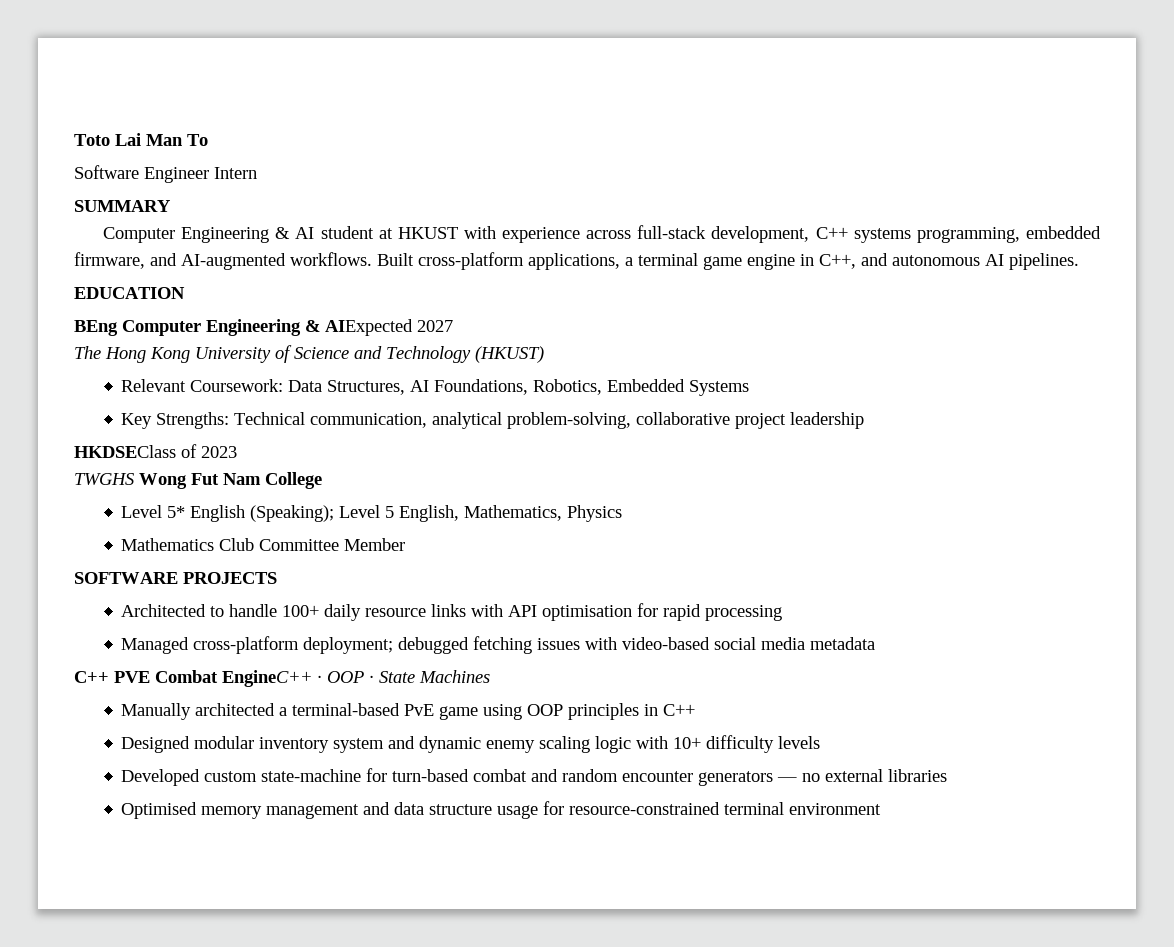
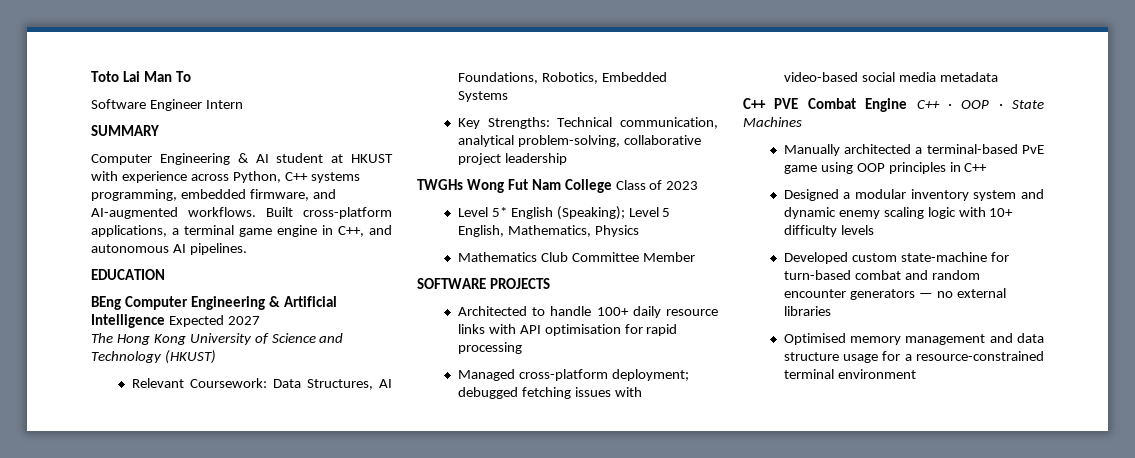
- Computer Engineering & AI student at HKUST with experience across full-stack development, C++ systems programming, embedded firmware, and AI-augmented workflows.
+ Computer Engineering & AI student at HKUST with experience across Python, C++ systems programming, embedded firmware, and AI-augmented workflows.
- BEng Computer Engineering & AIExpected 2027
+ BEng Computer Engineering & Artificial Intelligence Expected 2027
- HKDSEClass of 2023
- TWGHS Wong Fut Nam College
+ TWGHs Wong Fut Nam College Class of 2023
- C++ PVE Combat EngineC++ · OOP · State Machines
+ C++ PVE Combat Engine C++ · OOP · State Machines
- Designed modular inventory system and dynamic enemy scaling logic with 10+ difficulty levels
+ Designed a modular inventory system and dynamic enemy scaling logic with 10+ difficulty levels
- Optimised memory management and data structure usage for resource-constrained terminal environment
+ Optimised memory management and data structure usage for a resource-constrained terminal environment

